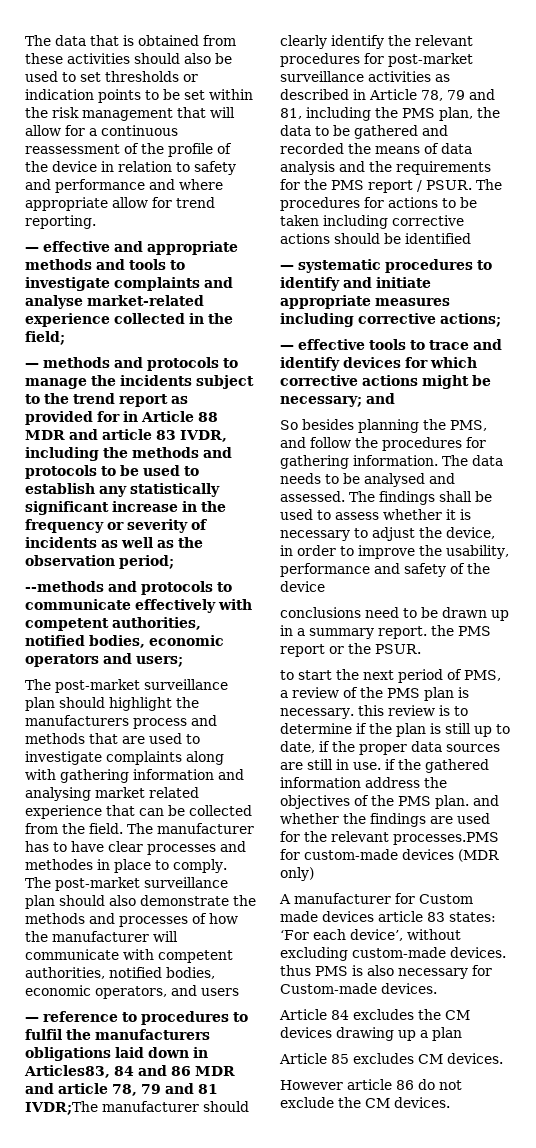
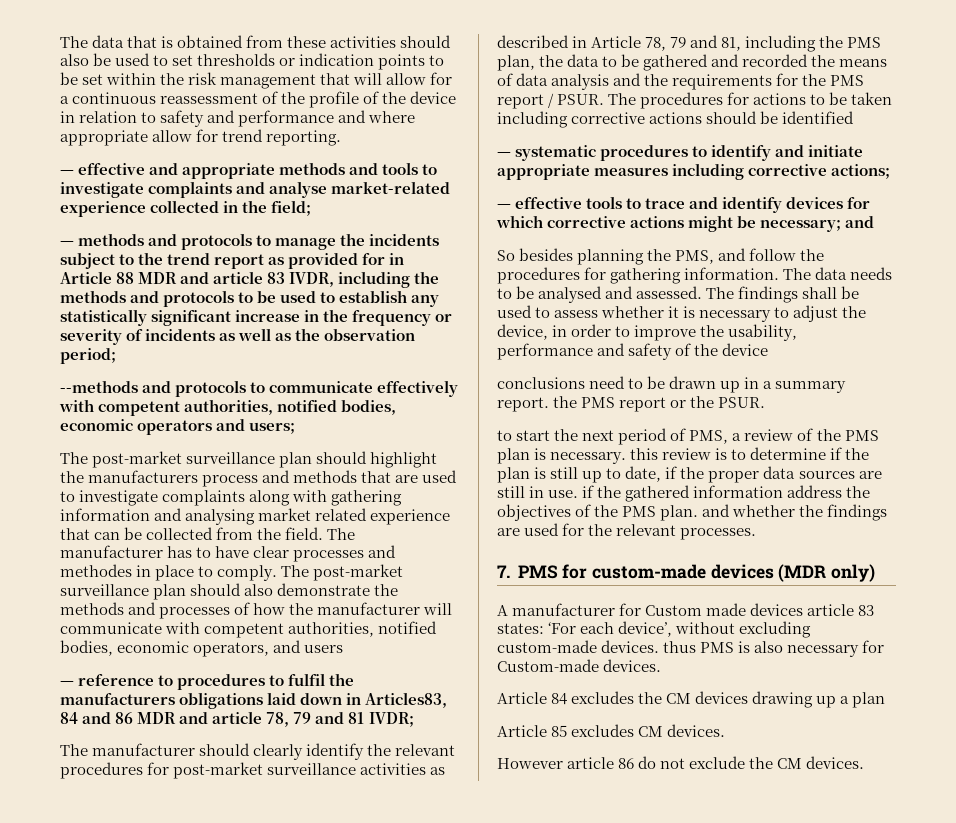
- — reference to procedures to fulfil the manufacturers obligations laid down in Articles83, 84 and 86 MDR and article 78, 79 and 81 IVDR;The manufacturer should clearly identify the relevant procedures for post-market surveillance activities as described in Article 78, 79 and 81, including the PMS plan, the data to be gathered and recorded the means of data analysis and the requirements for the PMS report / PSUR.
+ — reference to procedures to fulfil the manufacturers obligations laid down in Articles83, 84 and 86 MDR and article 78, 79 and 81 IVDR;
+ The manufacturer should clearly identify the relevant procedures for post-market surveillance activities as described in Article 78, 79 and 81, including the PMS plan, the data to be gathered and recorded the means of data analysis and the requirements for the PMS report / PSUR.
- to start the next period of PMS, a review of the PMS plan is necessary. this review is to determine if the plan is still up to date, if the proper data sources are still in use. if the gathered information address the objectives of the PMS plan. and whether the findings are used for the relevant processes.PMS for custom-made devices (MDR only)
+ to start the next period of PMS, a review of the PMS plan is necessary. this review is to determine if the plan is still up to date, if the proper data sources are still in use. if the gathered information address the objectives of the PMS plan. and whether the findings are used for the relevant processes.
+ 7. PMS for custom-made devices (MDR only)

